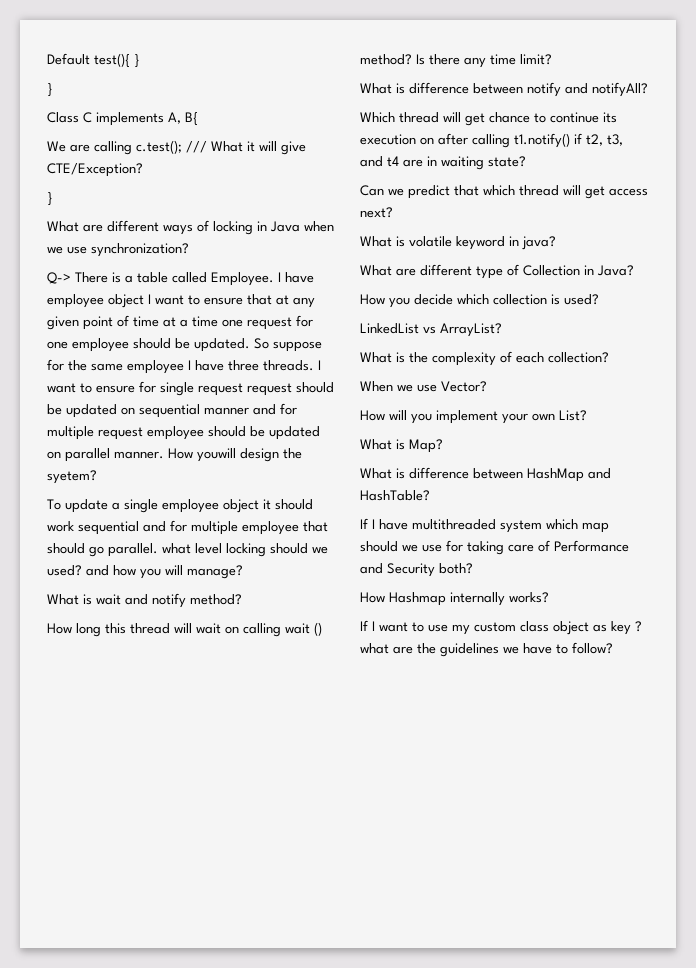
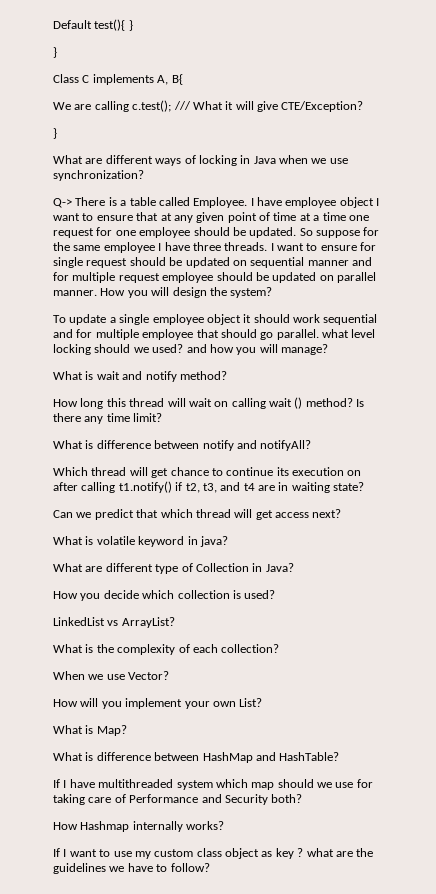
- I want to ensure for single request request should be updated on sequential manner and for multiple request employee should be updated on parallel manner.
+ I want to ensure for single request should be updated on sequential manner and for multiple request employee should be updated on parallel manner.
- How youwill design the syetem?
+ How you will design the system?

